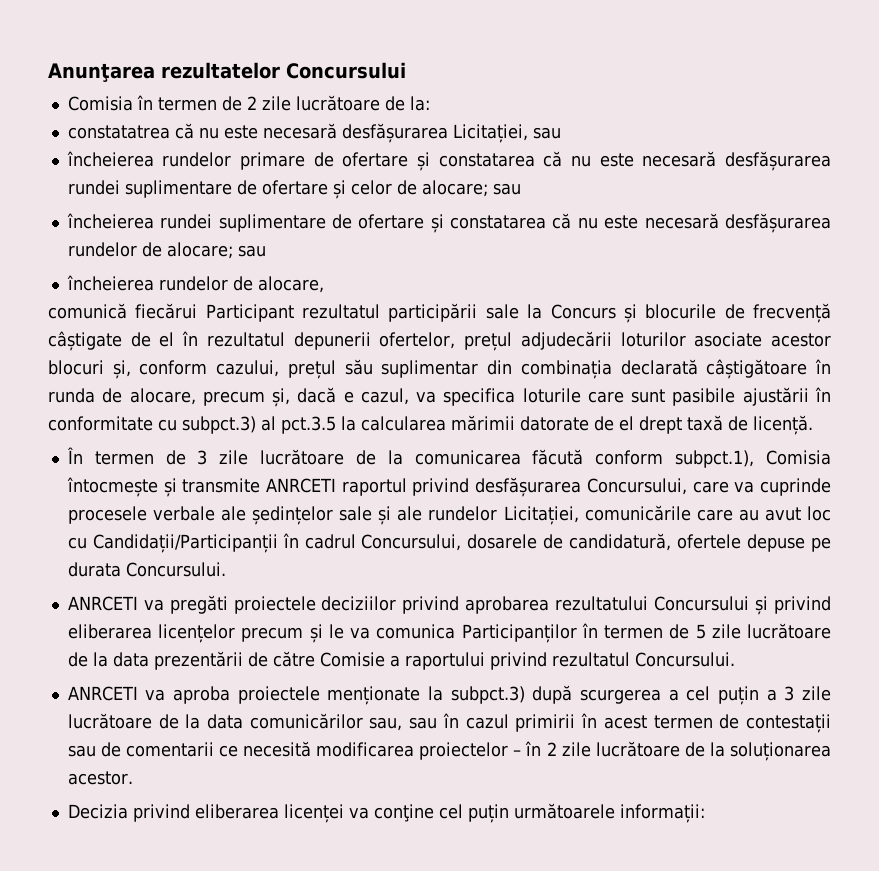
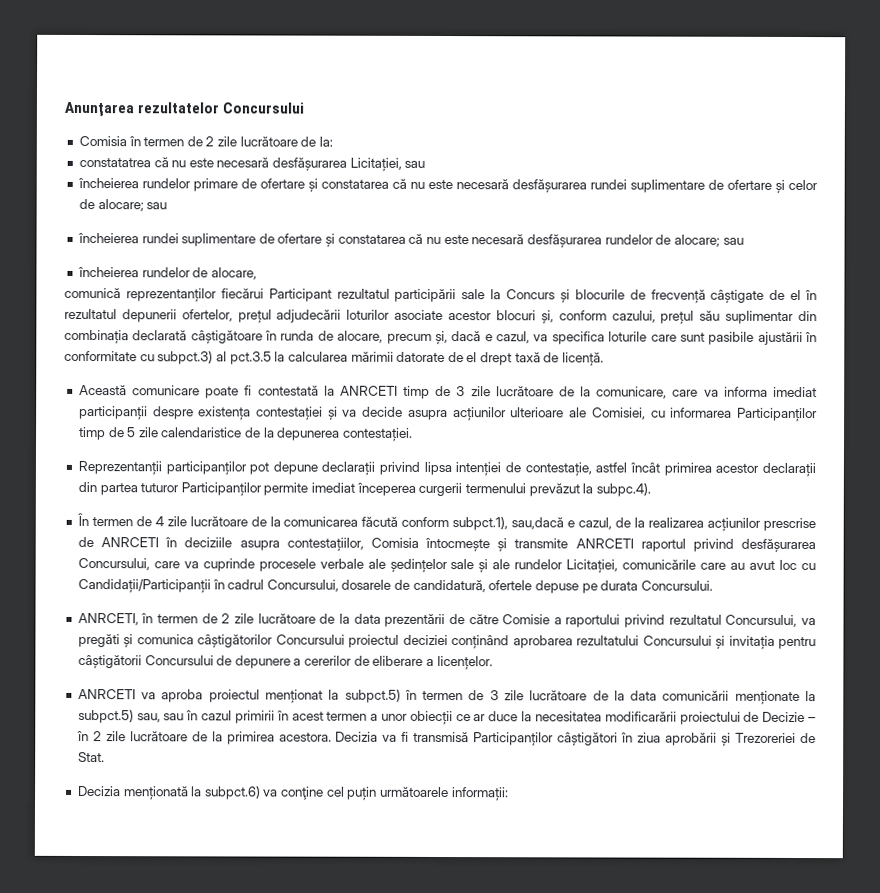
- comunică fiecărui Participant rezultatul participării sale la Concurs și blocurile de frecvență câștigate de el în rezultatul depunerii ofertelor, prețul adjudecării loturilor asociate acestor blocuri și, conform cazului, prețul său suplimentar din combinația declarată câștigătoare în runda de alocare, precum și, dacă e cazul, va specifica loturile care sunt pasibile ajustării în conformitate cu subpct.3) al pct.3.5 la calcularea mărimii datorate de el drept taxă de licență.
+ comunică reprezentanților fiecărui Participant rezultatul participării sale la Concurs și blocurile de frecvență câștigate de el în rezultatul depunerii ofertelor, prețul adjudecării loturilor asociate acestor blocuri și, conform cazului, prețul său suplimentar din combinația declarată câștigătoare în runda de alocare, precum și, dacă e cazul, va specifica loturile care sunt pasibile ajustării în conformitate cu subpct.3) al pct.3.5 la calcularea mărimii datorate de el drept taxă de licență.
+ Această comunicare poate fi contestată la ANRCETI timp de 3 zile lucrătoare de la comunicare, care va informa imediat participanții despre existența contestației și va decide asupra acțiunilor ulterioare ale Comisiei, cu informarea Participanților timp de 5 zile calendaristice de la depunerea contestației.
+ Reprezentanții participanților pot depune declarații privind lipsa intenției de contestație, astfel încât primirea acestor declarații din partea tuturor Participanților permite imediat începerea curgerii termenului prevăzut la subpc.4).
- În termen de 3 zile lucrătoare de la comunicarea făcută conform subpct.1), Comisia întocmește și transmite ANRCETI raportul privind desfășurarea Concursului, care va cuprinde procesele verbale ale ședințelor sale și ale rundelor Licitației, comunicările care au avut loc cu Candidații/Participanții în cadrul Concursului, dosarele de candidatură, ofertele depuse pe durata Concursului.
+ În termen de 4 zile lucrătoare de la comunicarea făcută conform subpct.1), sau,dacă e cazul, de la realizarea acțiunilor prescrise de ANRCETI în deciziile asupra contestațiilor, Comisia întocmește și transmite ANRCETI raportul privind desfășurarea Concursului, care va cuprinde procesele verbale ale ședințelor sale și ale rundelor Licitației, comunicările care au avut loc cu Candidații/Participanții în cadrul Concursului, dosarele de candidatură, ofertele depuse pe durata Concursului.
- ANRCETI va pregăti proiectele deciziilor privind aprobarea rezultatului Concursului și privind eliberarea licențelor precum și le va comunica Participanților în termen de 5 zile lucrătoare de la data prezentării de către Comisie a raportului privind rezultatul Concursului.
- ANRCETI va aproba proiectele menționate la subpct.3) după scurgerea a cel puțin a 3 zile lucrătoare de la data comunicărilor sau, sau în cazul primirii în acest termen de contestații sau de comentarii ce necesită modificarea proiectelor – în 2 zile lucrătoare de la soluționarea acestor.
- Decizia privind eliberarea licenței va conţine cel puțin următoarele informații:
+ ANRCETI, în termen de 2 zile lucrătoare de la data prezentării de către Comisie a raportului privind rezultatul Concursului, va pregăti și comunica câștigătorilor Concursului proiectul deciziei conținând aprobarea rezultatului Concursului și invitația pentru câștigătorii Concursului de depunere a cererilor de eliberare a licențelor.
+ ANRCETI va aproba proiectul menționat la subpct.5) în termen de 3 zile lucrătoare de la data comunicării menționate la subpct.5) sau, sau în cazul primirii în acest termen a unor obiecții ce ar duce la necesitatea modificarării proiectului de Decizie – în 2 zile lucrătoare de la primirea acestora. Decizia va fi transmisă Participanților câștigători în ziua aprobării și Trezoreriei de Stat.
+ Decizia menționată la subpct.6) va conţine cel puțin următoarele informații:

